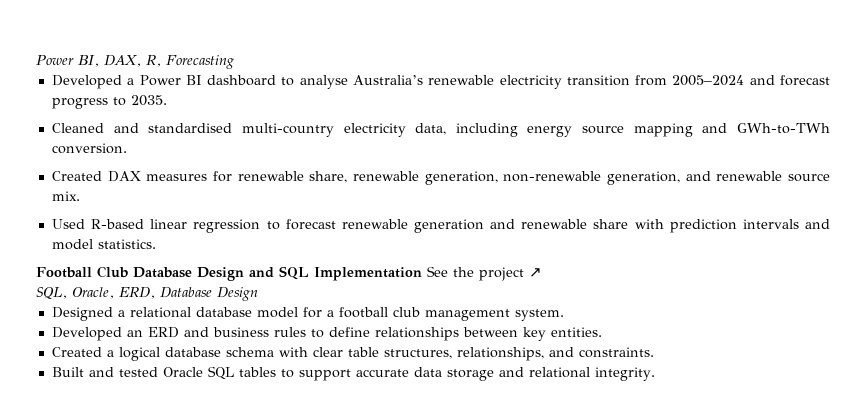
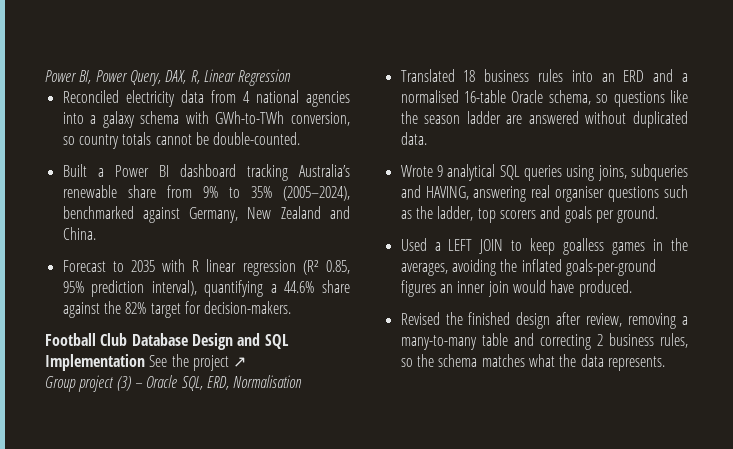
- Power BI, DAX, R, Forecasting
- Developed a Power BI dashboard to analyse Australia’s renewable electricity transition from 2005–2024 and forecast progress to 2035.
- Cleaned and standardised multi-country electricity data, including energy source mapping and GWh-to-TWh conversion.
- Created DAX measures for renewable share, renewable generation, non-renewable generation, and renewable source mix.
- Used R-based linear regression to forecast renewable generation and renewable share with prediction intervals and model statistics.
+ Power BI, Power Query, DAX, R, Linear Regression
+ Reconciled electricity data from 4 national agencies into a galaxy schema with GWh-to-TWh conversion, so country totals cannot be double-counted.
+ Built a Power BI dashboard tracking Australia’s renewable share from 9% to 35% (2005–2024), benchmarked against Germany, New Zealand and China.
+ Forecast to 2035 with R linear regression (R² 0.85, 95% prediction interval), quantifying a 44.6% share against the 82% target for decision-makers.
- SQL, Oracle, ERD, Database Design
- Designed a relational database model for a football club management system.
- Developed an ERD and business rules to define relationships between key entities.
- Created a logical database schema with clear table structures, relationships, and constraints.
- Built and tested Oracle SQL tables to support accurate data storage and relational integrity.
+ Group project (3) – Oracle SQL, ERD, Normalisation
+ Translated 18 business rules into an ERD and a normalised 16-table Oracle schema, so questions like the season ladder are answered without duplicated data.
+ Wrote 9 analytical SQL queries using joins, subqueries and HAVING, answering real organiser questions such as the ladder, top scorers and goals per ground.
+ Used a LEFT JOIN to keep goalless games in the averages, avoiding the inflated goals-per-ground figures an inner join would have produced.
+ Revised the finished design after review, removing a many-to-many table and correcting 2 business rules, so the schema matches what the data represents.

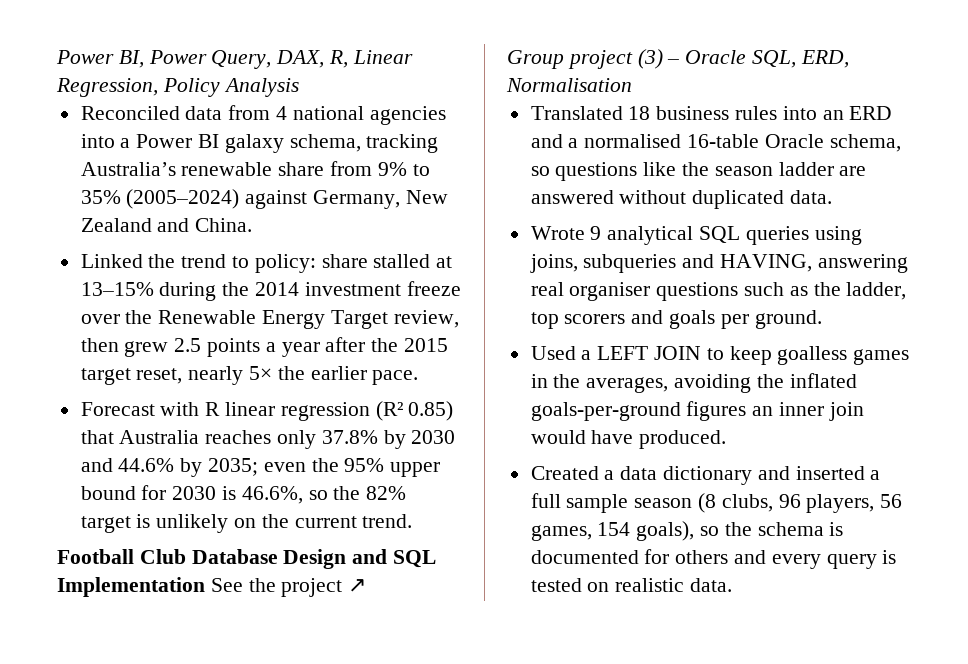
- Power BI, Power Query, DAX, R, Linear Regression
+ Power BI, Power Query, DAX, R, Linear Regression, Policy Analysis
- Reconciled electricity data from 4 national agencies into a galaxy schema with GWh-to-TWh conversion, so country totals cannot be double-counted.
- Built a Power BI dashboard tracking Australia’s renewable share from 9% to 35% (2005–2024), benchmarked against Germany, New Zealand and China.
+ Reconciled data from 4 national agencies into a Power BI galaxy schema, tracking Australia’s renewable share from 9% to 35% (2005–2024) against Germany, New Zealand and China.
+ Linked the trend to policy: share stalled at 13–15% during the 2014 investment freeze over the Renewable Energy Target review, then grew 2.5 points a year after the 2015 target reset, nearly 5× the earlier pace.
- Forecast to 2035 with R linear regression (R² 0.85, 95% prediction interval), quantifying a 44.6% share against the 82% target for decision-makers.
+ Forecast with R linear regression (R² 0.85) that Australia reaches only 37.8% by 2030 and 44.6% by 2035; even the 95% upper bound for 2030 is 46.6%, so the 82% target is unlikely on the current trend.
- Revised the finished design after review, removing a many-to-many table and correcting 2 business rules, so the schema matches what the data represents.
+ Created a data dictionary and inserted a full sample season (8 clubs, 96 players, 56 games, 154 goals), so the schema is documented for others and every query is tested on realistic data.

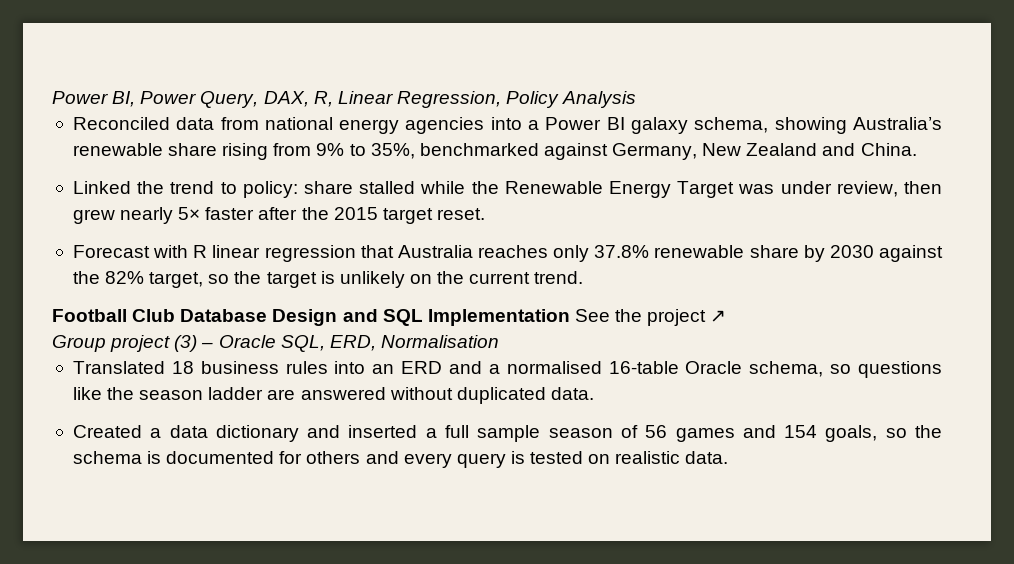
- Reconciled data from 4 national agencies into a Power BI galaxy schema, tracking Australia’s renewable share from 9% to 35% (2005–2024) against Germany, New Zealand and China.
+ Reconciled data from national energy agencies into a Power BI galaxy schema, showing Australia’s renewable share rising from 9% to 35%, benchmarked against Germany, New Zealand and China.
- Linked the trend to policy: share stalled at 13–15% during the 2014 investment freeze over the Renewable Energy Target review, then grew 2.5 points a year after the 2015 target reset, nearly 5× the earlier pace.
+ Linked the trend to policy: share stalled while the Renewable Energy Target was under review, then grew nearly 5× faster after the 2015 target reset.
- Forecast with R linear regression (R² 0.85) that Australia reaches only 37.8% by 2030 and 44.6% by 2035; even the 95% upper bound for 2030 is 46.6%, so the 82% target is unlikely on the current trend.
+ Forecast with R linear regression that Australia reaches only 37.8% renewable share by 2030 against the 82% target, so the target is unlikely on the current trend.
- Wrote 9 analytical SQL queries using joins, subqueries and HAVING, answering real organiser questions such as the ladder, top scorers and goals per ground.
- Used a LEFT JOIN to keep goalless games in the averages, avoiding the inflated goals-per-ground figures an inner join would have produced.
- Created a data dictionary and inserted a full sample season (8 clubs, 96 players, 56 games, 154 goals), so the schema is documented for others and every query is tested on realistic data.
+ Created a data dictionary and inserted a full sample season of 56 games and 154 goals, so the schema is documented for others and every query is tested on realistic data.

